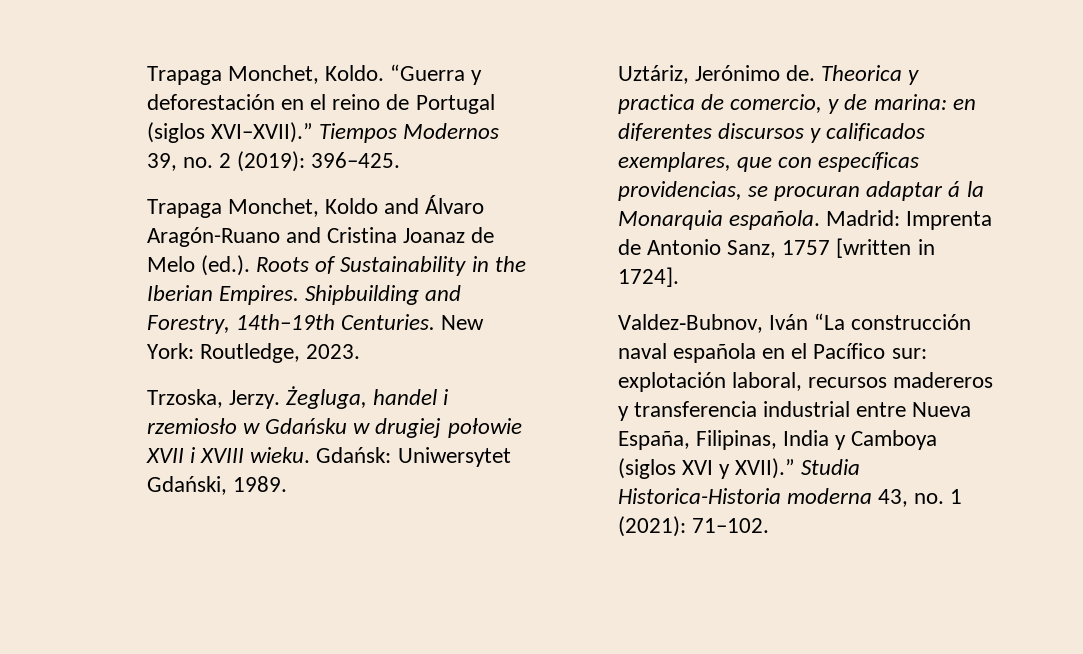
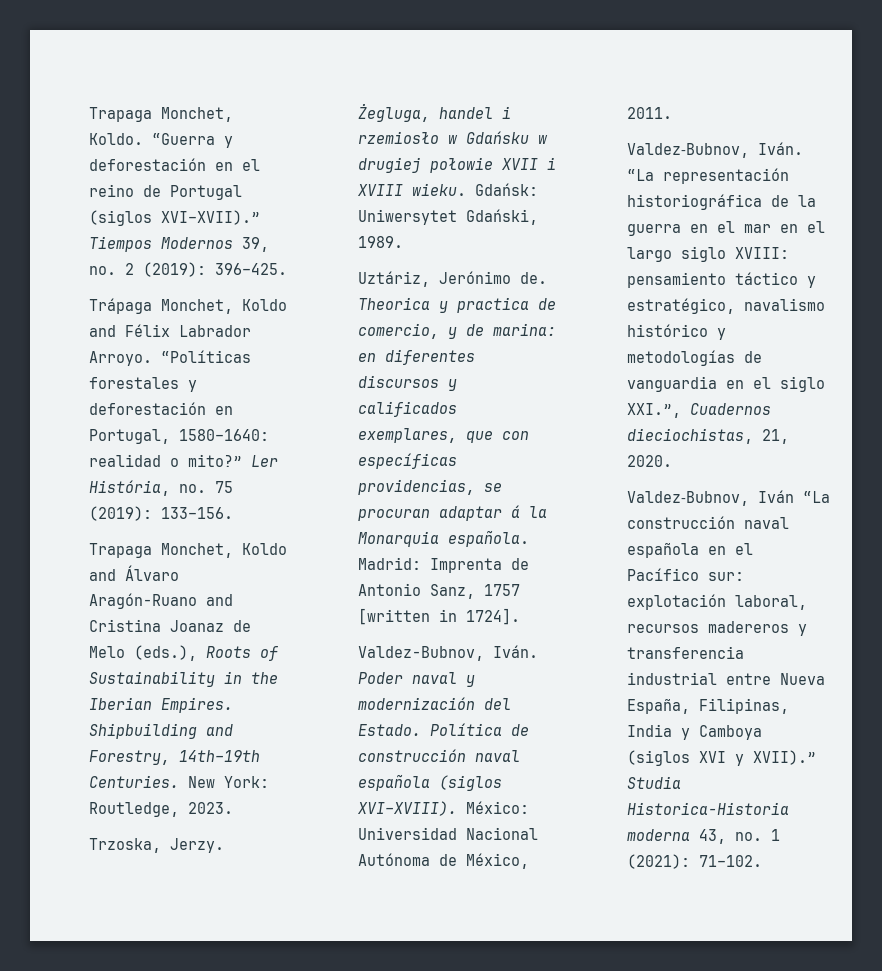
+ Trápaga Monchet, Koldo and Félix Labrador Arroyo. “Políticas forestales y deforestación en Portugal, 1580–1640: realidad o mito?” Ler História, no. 75 (2019): 133–156.
- Trapaga Monchet, Koldo and Álvaro Aragón-Ruano and Cristina Joanaz de Melo (ed.). Roots of Sustainability in the Iberian Empires.
+ Trapaga Monchet, Koldo and Álvaro Aragón-Ruano and Cristina Joanaz de Melo (eds.), Roots of Sustainability in the Iberian Empires.
+ Valdez-Bubnov, Iván. Poder naval y modernización del Estado. Política de construcción naval española (siglos XVI–XVIII). México: Universidad Nacional Autónoma de México, 2011.
+ Valdez‑Bubnov, Iván. “La representación historiográfica de la guerra en el mar en el largo siglo XVIII: pensamiento táctico y estratégico, navalismo histórico y metodologías de vanguardia en el siglo XXI.”, Cuadernos dieciochistas, 21, 2020.

